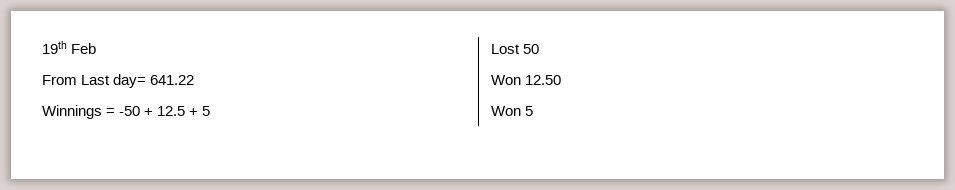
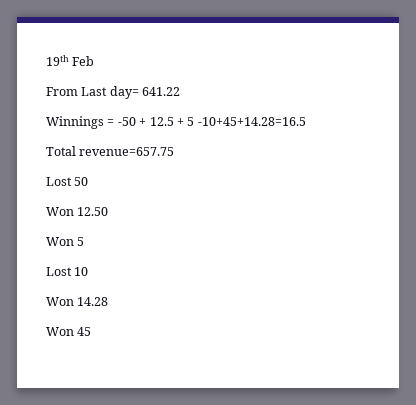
- Winnings = -50 + 12.5 + 5
+ Winnings = -50 + 12.5 + 5 -10+45+14.28=16.5
+ Total revenue=657.75
+ Lost 10
+ Won 14.28
+ Won 45

